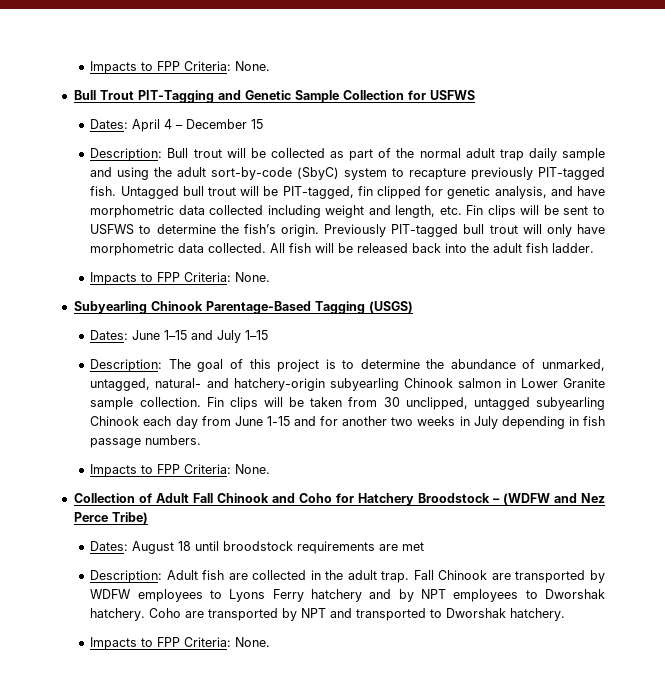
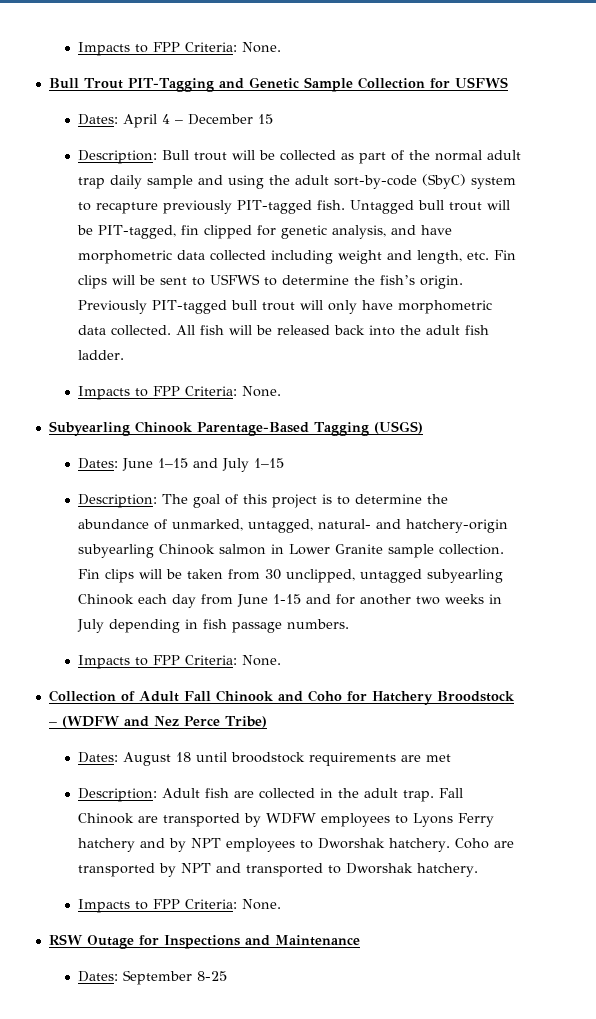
+ RSW Outage for Inspections and Maintenance
+ Dates: September 8-25

